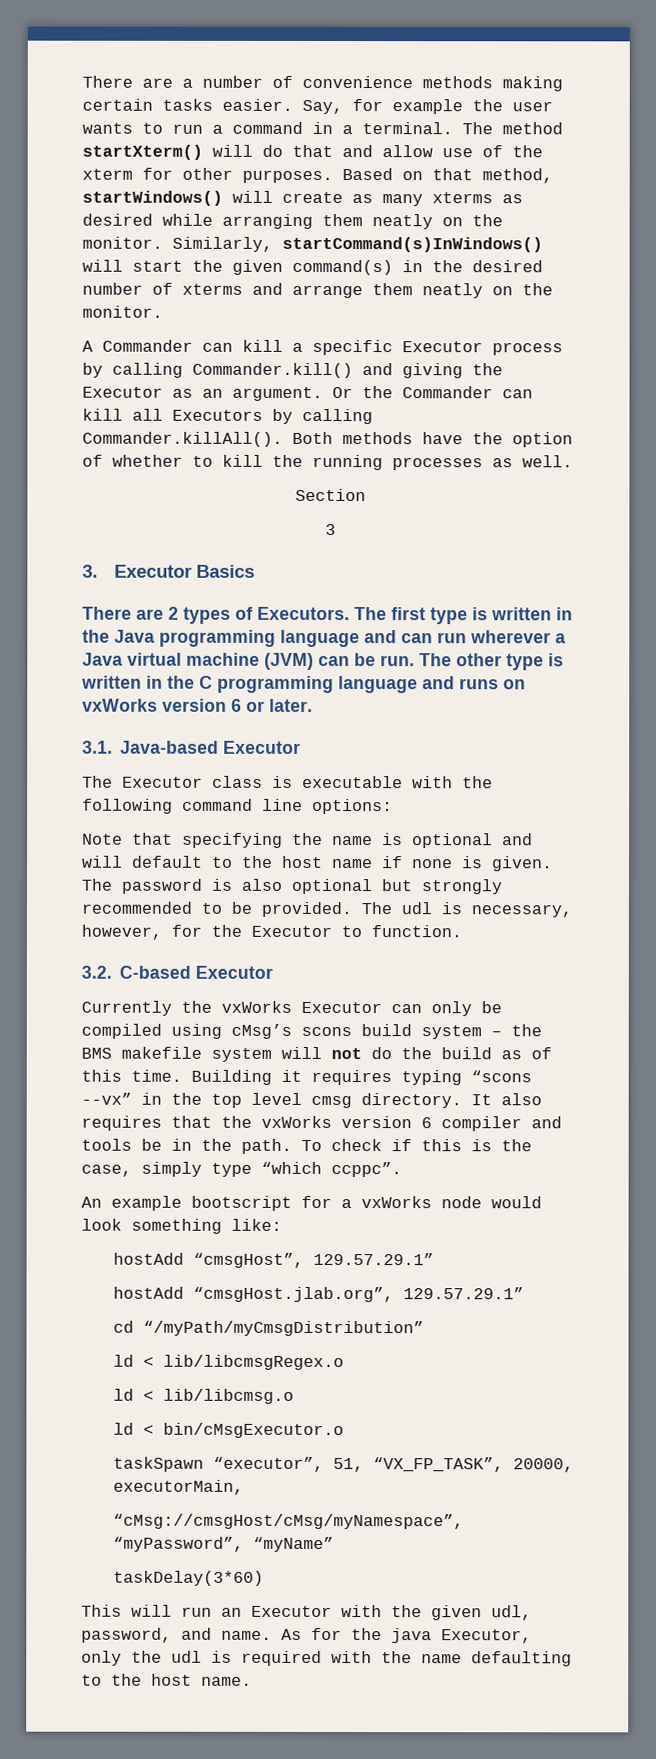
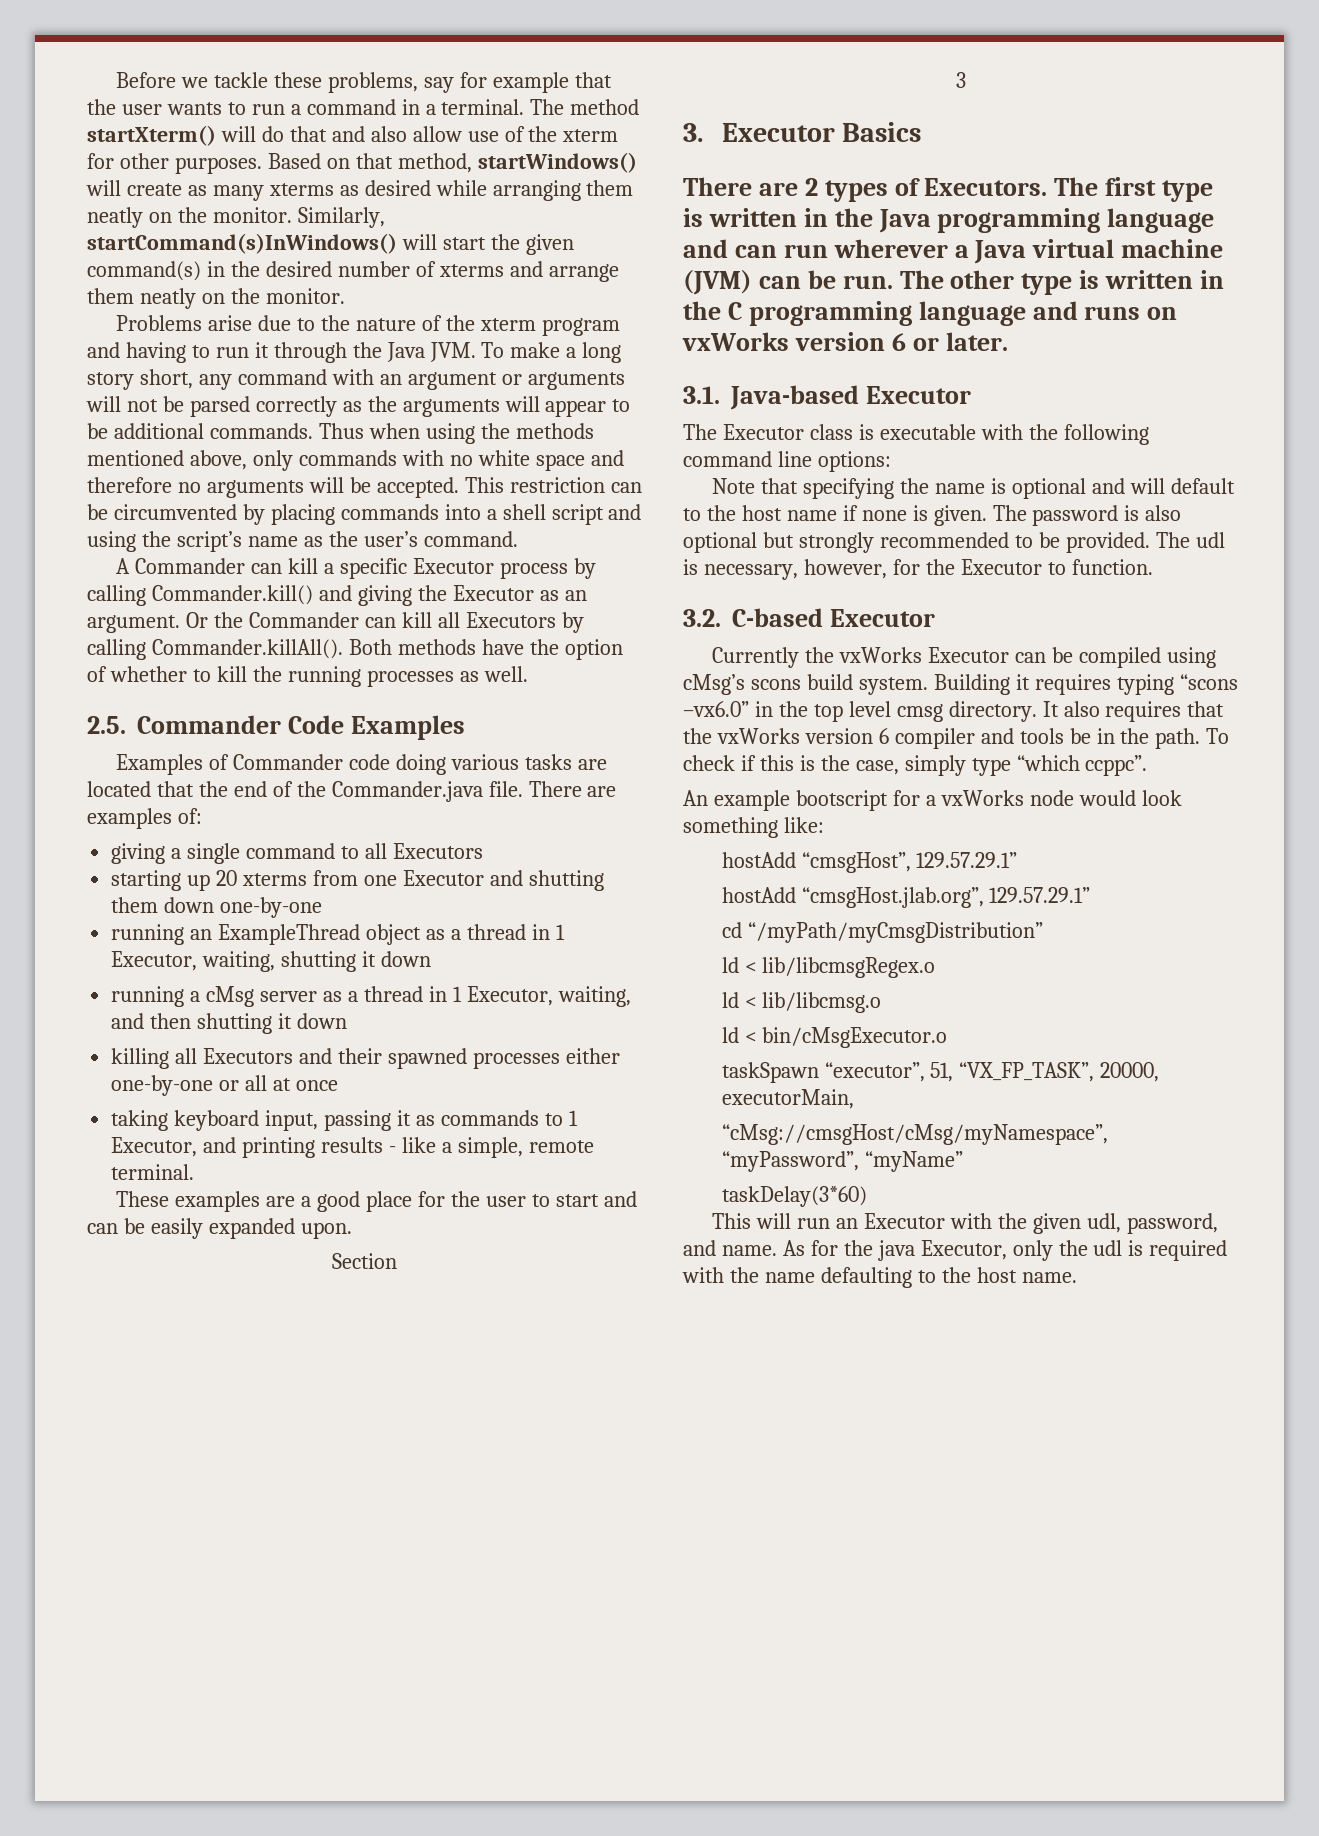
- There are a number of convenience methods making certain tasks easier. Say, for example the user wants to run a command in a terminal.
+ Before we tackle these problems, say for example that the user wants to run a command in a terminal.
- The method startXterm() will do that and allow use of the xterm for other purposes.
+ The method startXterm() will do that and also allow use of the xterm for other purposes.
+ Problems arise due to the nature of the xterm program and having to run it through the Java JVM. To make a long story short, any command with an argument or arguments will not be parsed correctly as the arguments will appear to be additional commands. Thus when using the methods mentioned above, only commands with no white space and therefore no arguments will be accepted. This restriction can be circumvented by placing commands into a shell script and using the script’s name as the user’s command.
+ 2.5. Commander Code Examples
+ Examples of Commander code doing various tasks are located that the end of the Commander.java file. There are examples of:
+ giving a single command to all Executors
+ starting up 20 xterms from one Executor and shutting them down one-by-one
+ running an ExampleThread object as a thread in 1 Executor, waiting, shutting it down
+ running a cMsg server as a thread in 1 Executor, waiting, and then shutting it down
+ killing all Executors and their spawned processes either one-by-one or all at once
+ taking keyboard input, passing it as commands to 1 Executor, and printing results - like a simple, remote terminal.
+ These examples are a good place for the user to start and can be easily expanded upon.
- Currently the vxWorks Executor can only be compiled using cMsg’s scons build system – the BMS makefile system will not do the build as of this time.
+ Currently the vxWorks Executor can be compiled using cMsg’s scons build system.
- Building it requires typing “scons --vx” in the top level cmsg directory.
+ Building it requires typing “scons –vx6.0” in the top level cmsg directory.

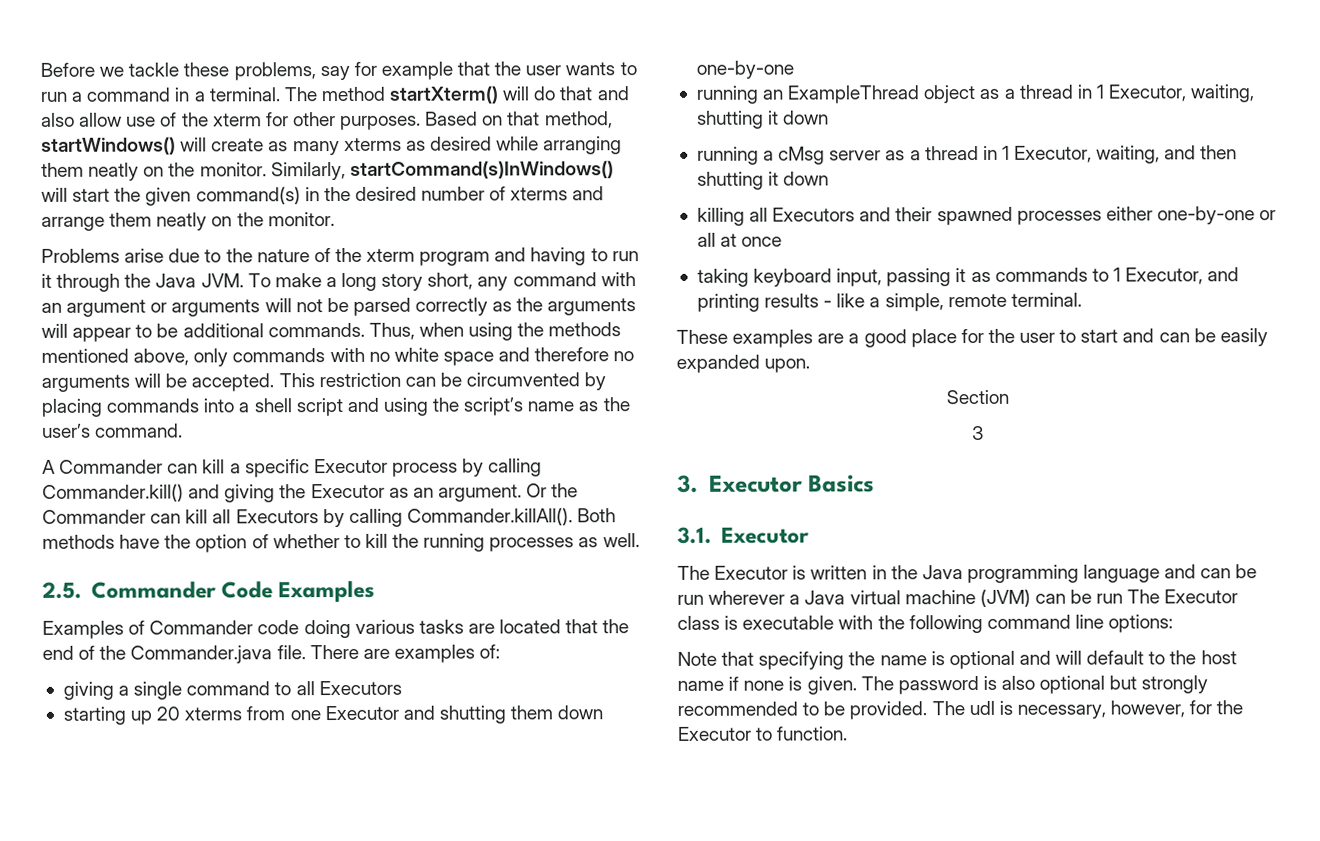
- Thus when using the methods mentioned above, only commands with no white space and therefore no arguments will be accepted.
+ Thus, when using the methods mentioned above, only commands with no white space and therefore no arguments will be accepted.
- There are 2 types of Executors. The first type is written in the Java programming language and can run wherever a Java virtual machine (JVM) can be run. The other type is written in the C programming language and runs on vxWorks version 6 or later.
- 3.1. Java-based Executor
- The Executor class is executable with the following command line options:
+ 3.1. Executor
+ The Executor is written in the Java programming language and can be run wherever a Java virtual machine (JVM) can be run The Executor class is executable with the following command line options:
- 3.2. C-based Executor
- Currently the vxWorks Executor can be compiled using cMsg’s scons build system. Building it requires typing “scons –vx6.0” in the top level cmsg directory. It also requires that the vxWorks version 6 compiler and tools be in the path. To check if this is the case, simply type “which ccppc”.
- An example bootscript for a vxWorks node would look something like:
- hostAdd “cmsgHost”, 129.57.29.1”
- hostAdd “cmsgHost.jlab.org”, 129.57.29.1”
- cd “/myPath/myCmsgDistribution”
- ld < lib/libcmsgRegex.o
- ld < lib/libcmsg.o
- ld < bin/cMsgExecutor.o
- taskSpawn “executor”, 51, “VX_FP_TASK”, 20000, executorMain,
- “cMsg://cmsgHost/cMsg/myNamespace”, “myPassword”, “myName”
- taskDelay(3*60)
- This will run an Executor with the given udl, password, and name. As for the java Executor, only the udl is required with the name defaulting to the host name.

